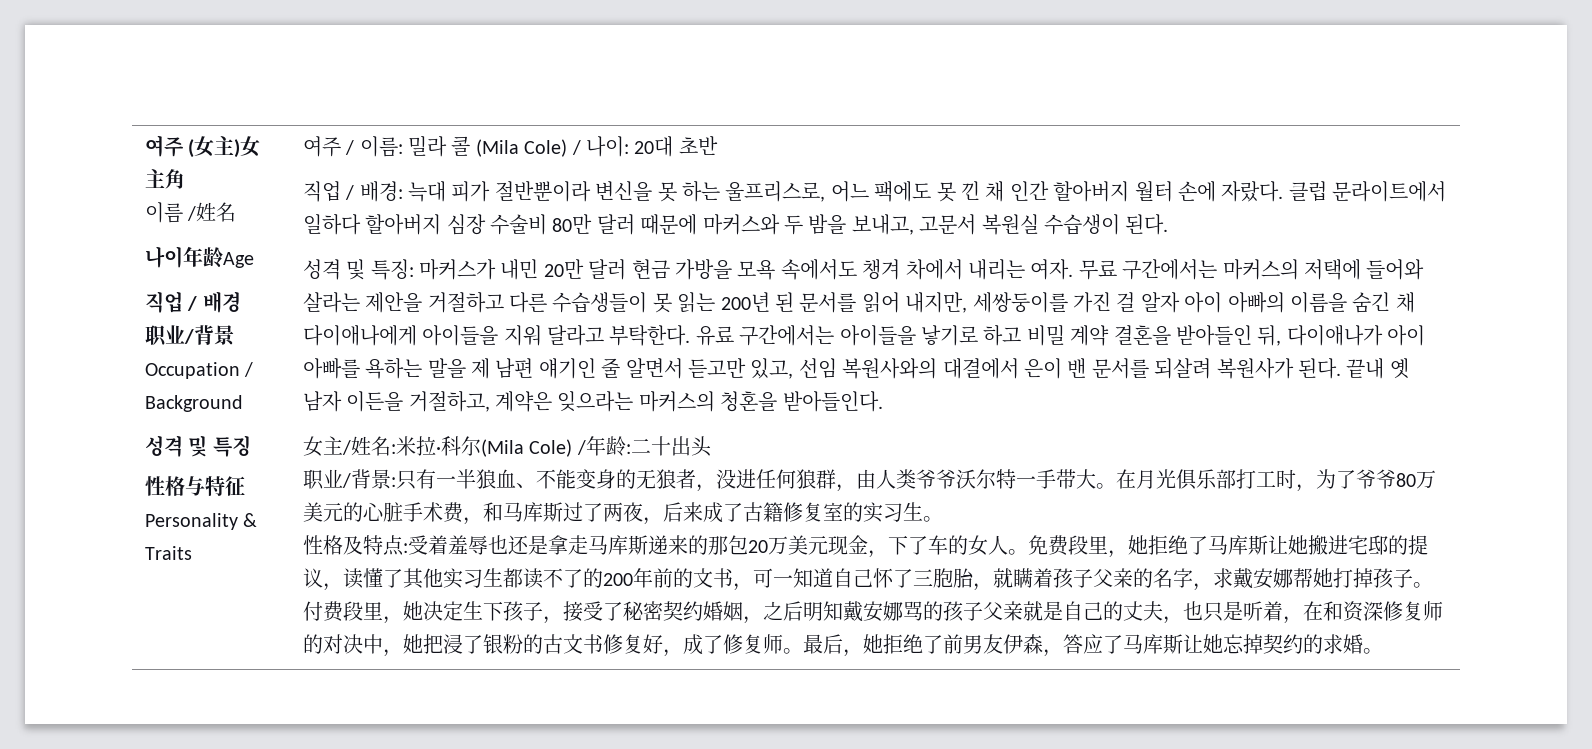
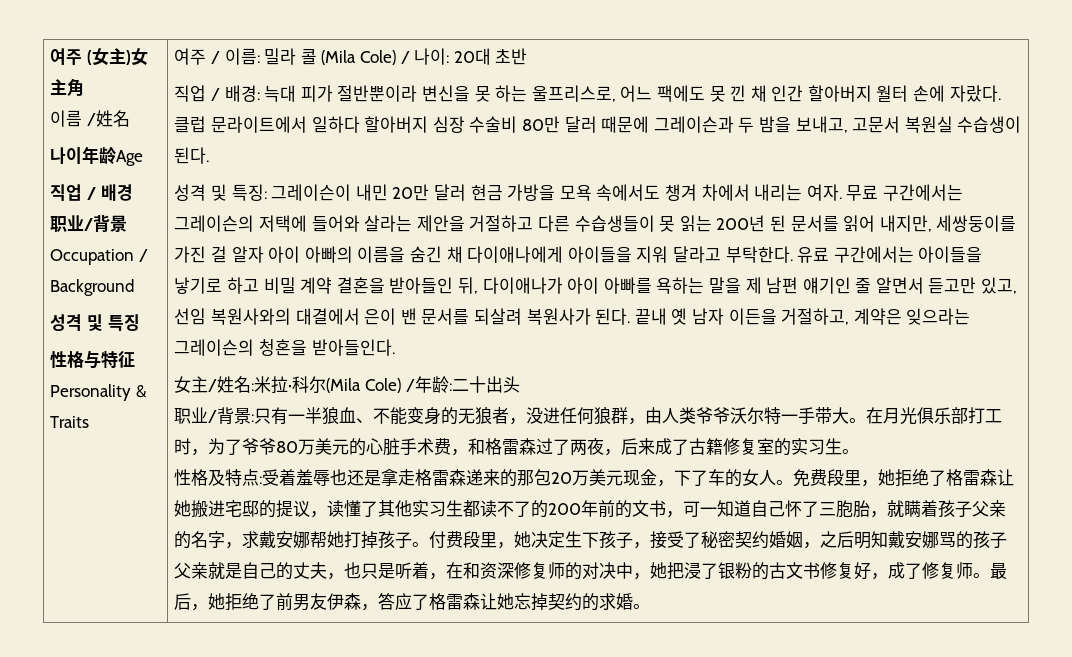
- 클럽 문라이트에서 일하다 할아버지 심장 수술비 80만 달러 때문에 마커스와 두 밤을 보내고, 고문서 복원실 수습생이 된다.
+ 클럽 문라이트에서 일하다 할아버지 심장 수술비 80만 달러 때문에 그레이슨과 두 밤을 보내고, 고문서 복원실 수습생이 된다.
- 성격 및 특징: 마커스가 내민 20만 달러 현금 가방을 모욕 속에서도 챙겨 차에서 내리는 여자.
+ 성격 및 특징: 그레이슨이 내민 20만 달러 현금 가방을 모욕 속에서도 챙겨 차에서 내리는 여자.
- 무료 구간에서는 마커스의 저택에 들어와 살라는 제안을 거절하고 다른 수습생들이 못 읽는 200년 된 문서를 읽어 내지만, 세쌍둥이를 가진 걸 알자 아이 아빠의 이름을 숨긴 채 다이애나에게 아이들을 지워 달라고 부탁한다.
+ 무료 구간에서는 그레이슨의 저택에 들어와 살라는 제안을 거절하고 다른 수습생들이 못 읽는 200년 된 문서를 읽어 내지만, 세쌍둥이를 가진 걸 알자 아이 아빠의 이름을 숨긴 채 다이애나에게 아이들을 지워 달라고 부탁한다.
- 끝내 옛 남자 이든을 거절하고, 계약은 잊으라는 마커스의 청혼을 받아들인다.
+ 끝내 옛 남자 이든을 거절하고, 계약은 잊으라는 그레이슨의 청혼을 받아들인다.
- 在月光俱乐部打工时，为了爷爷80万美元的心脏手术费，和马库斯过了两夜，后来成了古籍修复室的实习生。
+ 在月光俱乐部打工时，为了爷爷80万美元的心脏手术费，和格雷森过了两夜，后来成了古籍修复室的实习生。
- 性格及特点:受着羞辱也还是拿走马库斯递来的那包20万美元现金，下了车的女人。
+ 性格及特点:受着羞辱也还是拿走格雷森递来的那包20万美元现金，下了车的女人。
- 免费段里，她拒绝了马库斯让她搬进宅邸的提议，读懂了其他实习生都读不了的200年前的文书，可一知道自己怀了三胞胎，就瞒着孩子父亲的名字，求戴安娜帮她打掉孩子。
+ 免费段里，她拒绝了格雷森让她搬进宅邸的提议，读懂了其他实习生都读不了的200年前的文书，可一知道自己怀了三胞胎，就瞒着孩子父亲的名字，求戴安娜帮她打掉孩子。
- 最后，她拒绝了前男友伊森，答应了马库斯让她忘掉契约的求婚。
+ 最后，她拒绝了前男友伊森，答应了格雷森让她忘掉契约的求婚。

